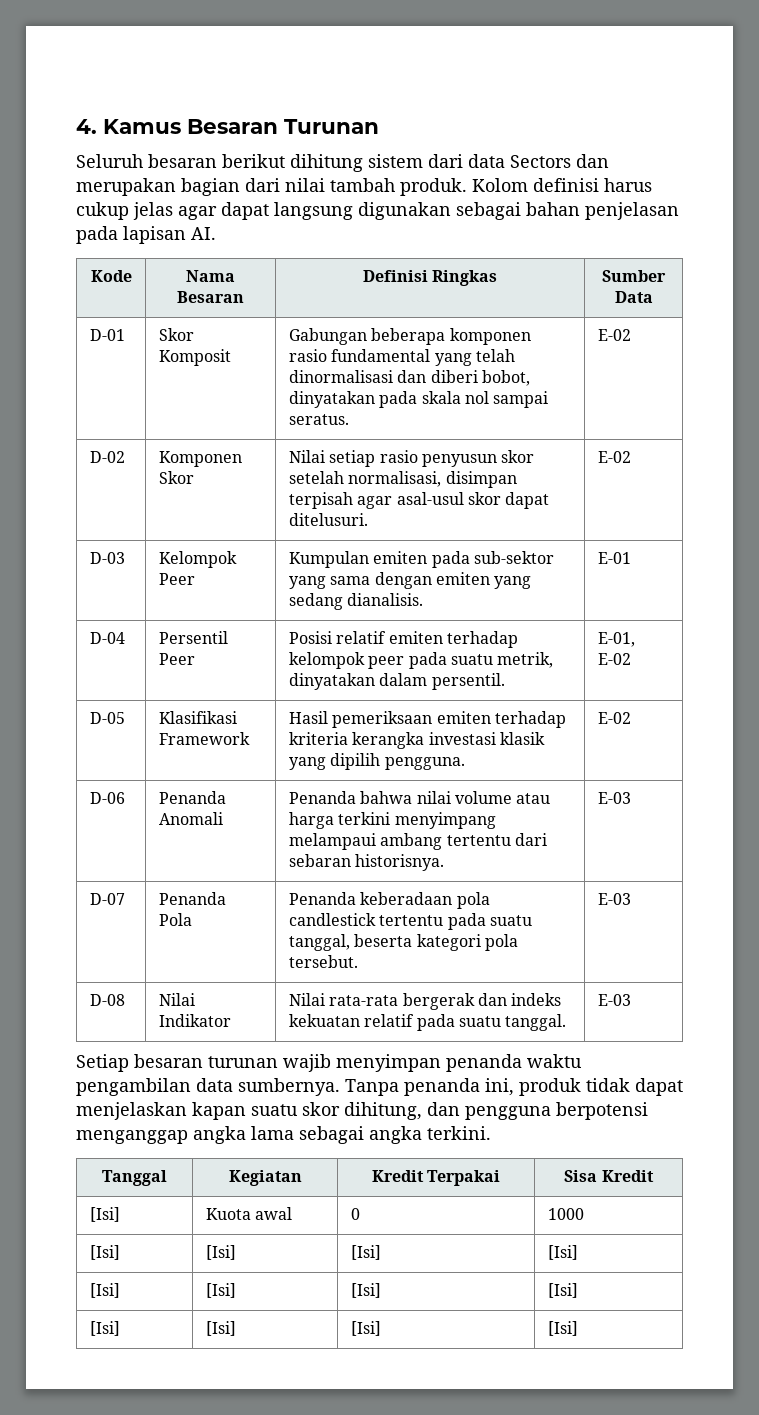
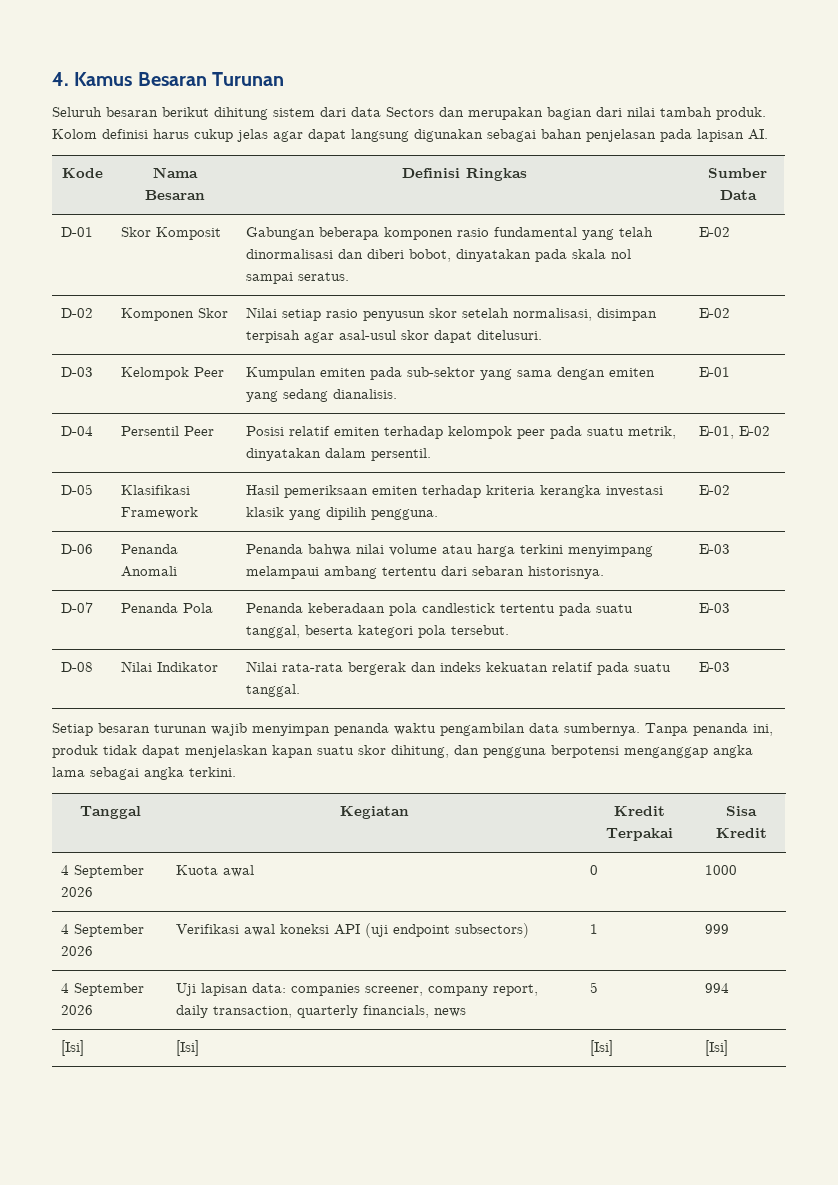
- [Isi] | Kuota awal | 0 | 1000
- [Isi] | [Isi] | [Isi] | [Isi]
- [Isi] | [Isi] | [Isi] | [Isi]
+ 4 September 2026 | Kuota awal | 0 | 1000
+ 4 September 2026 | Verifikasi awal koneksi API (uji endpoint subsectors) | 1 | 999
+ 4 September 2026 | Uji lapisan data: companies screener, company report, daily transaction, quarterly financials, news | 5 | 994

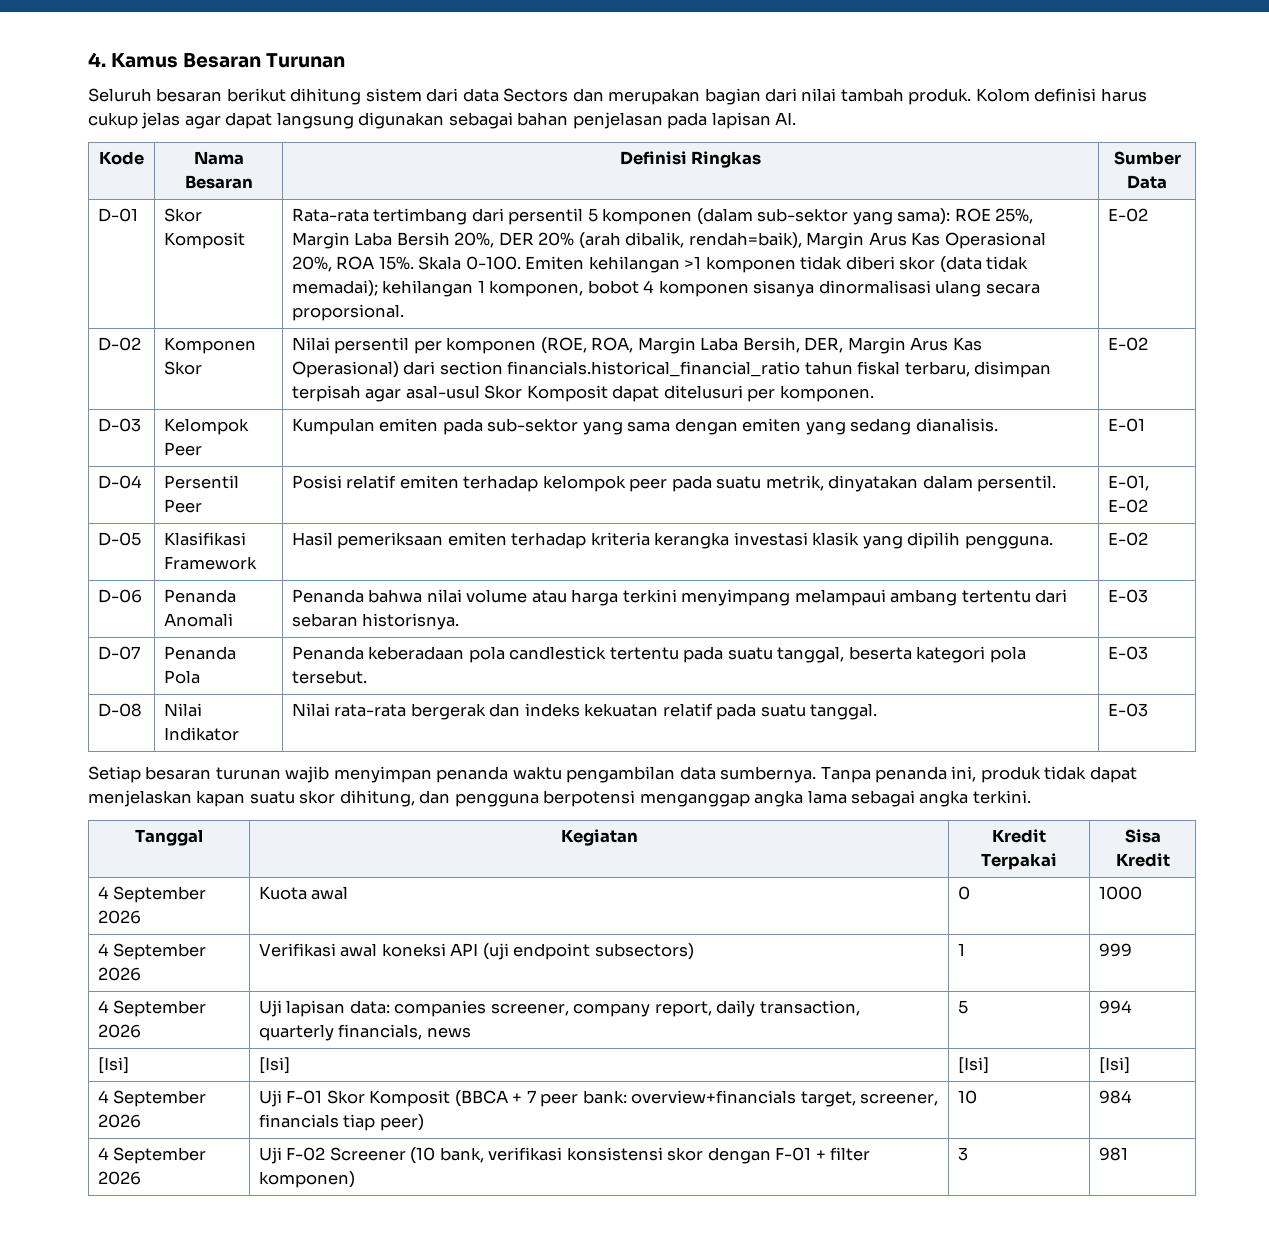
- Gabungan beberapa komponen rasio fundamental yang telah dinormalisasi dan diberi bobot, dinyatakan pada skala nol sampai seratus.
+ Rata-rata tertimbang dari persentil 5 komponen (dalam sub-sektor yang sama): ROE 25%, Margin Laba Bersih 20%, DER 20% (arah dibalik, rendah=baik), Margin Arus Kas Operasional 20%, ROA 15%. Skala 0-100. Emiten kehilangan >1 komponen tidak diberi skor (data tidak memadai); kehilangan 1 komponen, bobot 4 komponen sisanya dinormalisasi ulang secara proporsional.
- D-02 | Komponen Skor | Nilai setiap rasio penyusun skor setelah normalisasi, disimpan terpisah agar asal-usul skor dapat ditelusuri. | E-02
+ D-02 | Komponen Skor | Nilai persentil per komponen (ROE, ROA, Margin Laba Bersih, DER, Margin Arus Kas Operasional) dari section financials.historical_financial_ratio tahun fiskal terbaru, disimpan terpisah agar asal-usul Skor Komposit dapat ditelusuri per komponen. | E-02
+ 4 September 2026 | Uji F-01 Skor Komposit (BBCA + 7 peer bank: overview+financials target, screener, financials tiap peer) | 10 | 984
+ 4 September 2026 | Uji F-02 Screener (10 bank, verifikasi konsistensi skor dengan F-01 + filter komponen) | 3 | 981

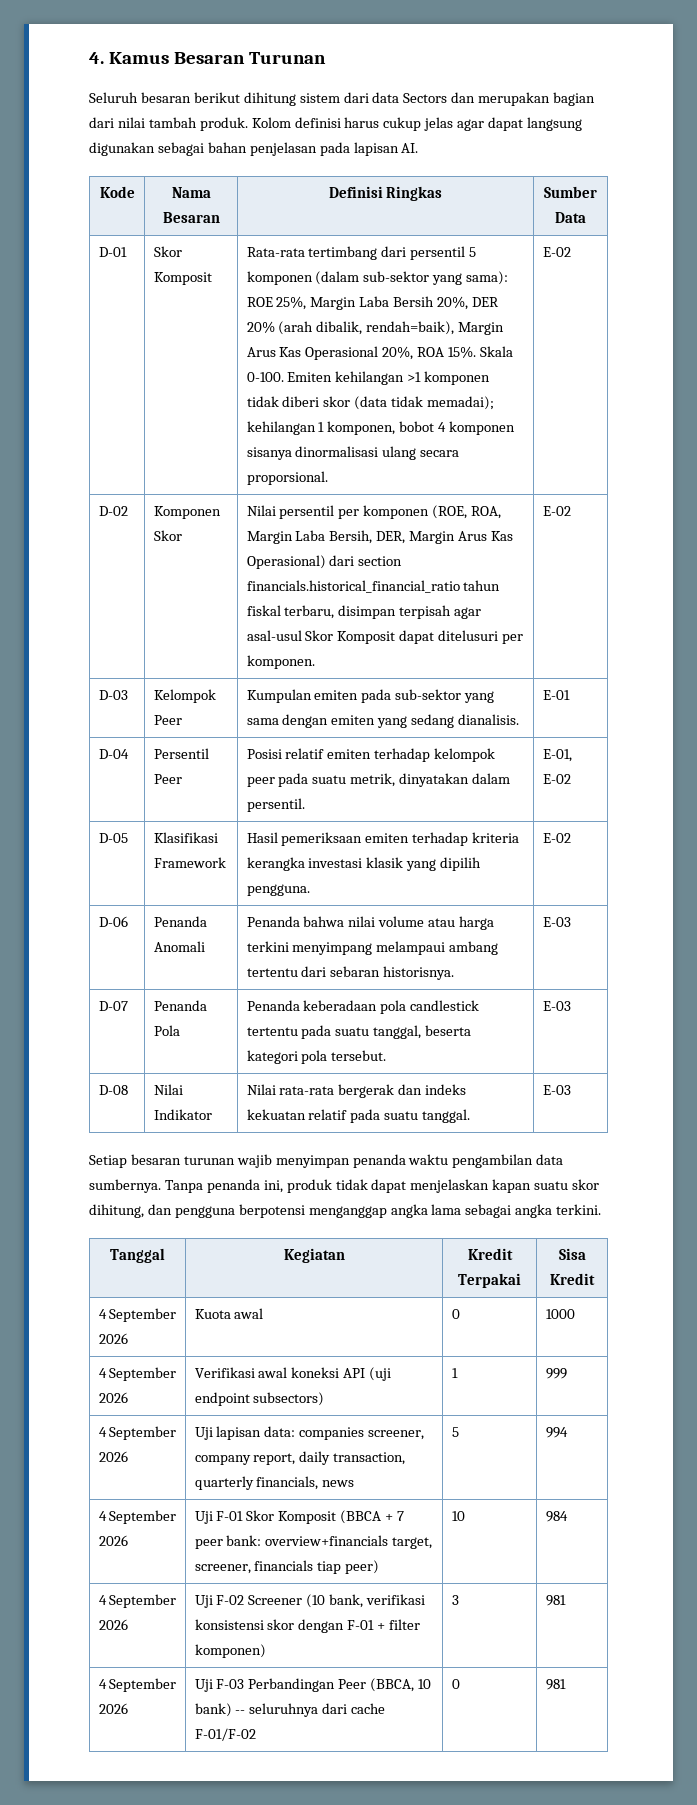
- [Isi] | [Isi] | [Isi] | [Isi]
+ 4 September 2026 | Uji F-03 Perbandingan Peer (BBCA, 10 bank) -- seluruhnya dari cache F-01/F-02 | 0 | 981

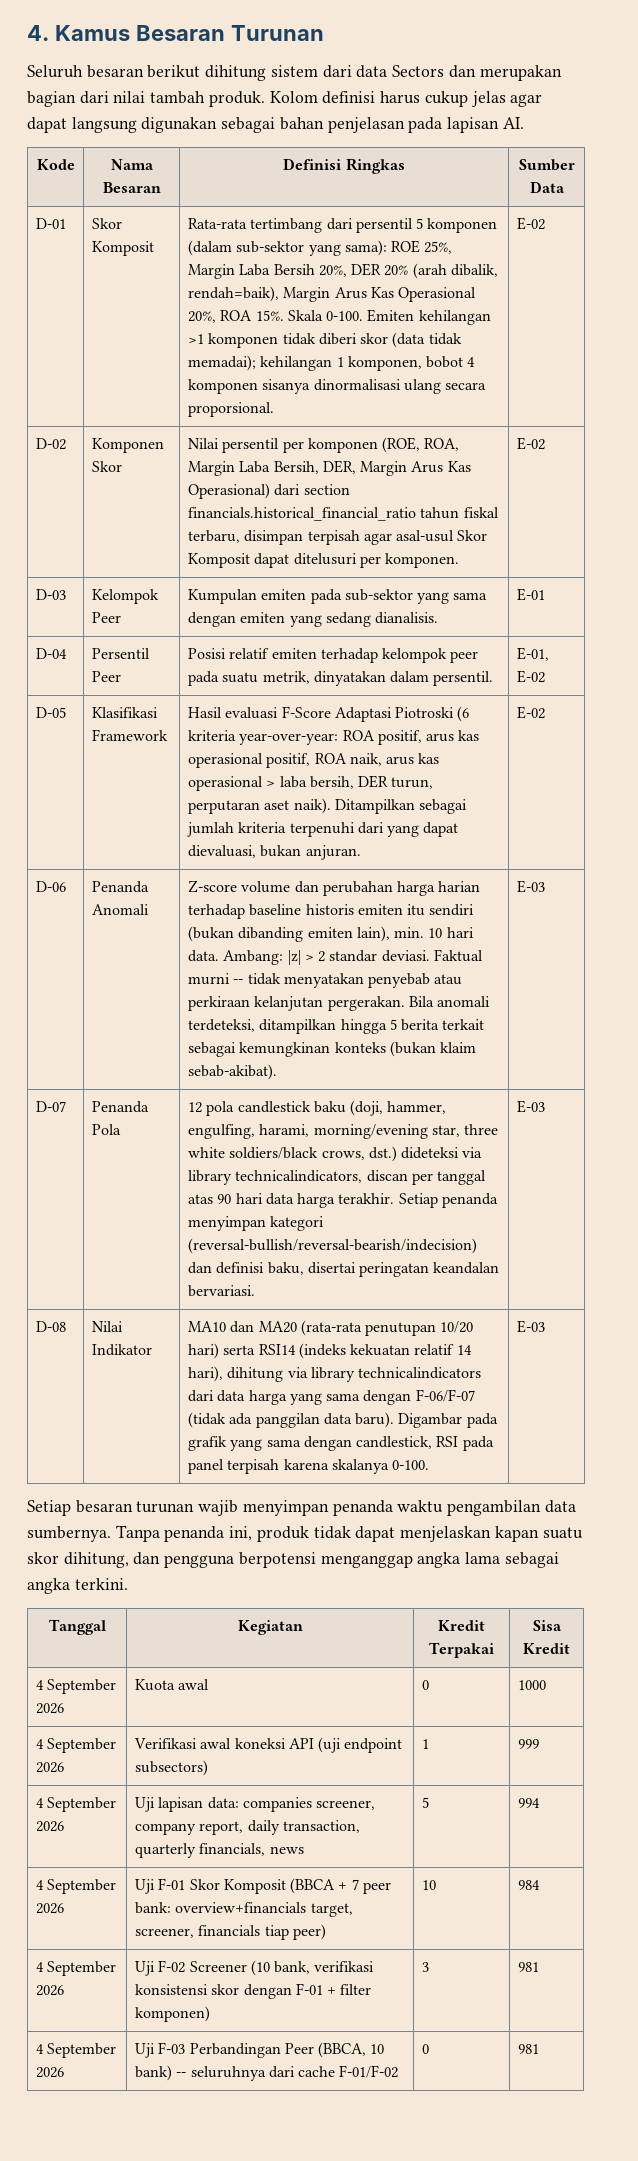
- Hasil pemeriksaan emiten terhadap kriteria kerangka investasi klasik yang dipilih pengguna. | E-02
- D-06 | Penanda Anomali | Penanda bahwa nilai volume atau harga terkini menyimpang melampaui ambang tertentu dari sebaran historisnya. | E-03
- D-07 | Penanda Pola | Penanda keberadaan pola candlestick tertentu pada suatu tanggal, beserta kategori pola tersebut. | E-03
- D-08 | Nilai Indikator | Nilai rata-rata bergerak dan indeks kekuatan relatif pada suatu tanggal. | E-03
+ Hasil evaluasi F-Score Adaptasi Piotroski (6 kriteria year-over-year: ROA positif, arus kas operasional positif, ROA naik, arus kas operasional > laba bersih, DER turun, perputaran aset naik). Ditampilkan sebagai jumlah kriteria terpenuhi dari yang dapat dievaluasi, bukan anjuran. | E-02
+ D-06 | Penanda Anomali | Z-score volume dan perubahan harga harian terhadap baseline historis emiten itu sendiri (bukan dibanding emiten lain), min. 10 hari data. Ambang: |z| > 2 standar deviasi. Faktual murni -- tidak menyatakan penyebab atau perkiraan kelanjutan pergerakan. Bila anomali terdeteksi, ditampilkan hingga 5 berita terkait sebagai kemungkinan konteks (bukan klaim sebab-akibat). | E-03
+ D-07 | Penanda Pola | 12 pola candlestick baku (doji, hammer, engulfing, harami, morning/evening star, three white soldiers/black crows, dst.) dideteksi via library technicalindicators, discan per tanggal atas 90 hari data harga terakhir. Setiap penanda menyimpan kategori (reversal-bullish/reversal-bearish/indecision) dan definisi baku, disertai peringatan keandalan bervariasi. | E-03
+ D-08 | Nilai Indikator | MA10 dan MA20 (rata-rata penutupan 10/20 hari) serta RSI14 (indeks kekuatan relatif 14 hari), dihitung via library technicalindicators dari data harga yang sama dengan F-06/F-07 (tidak ada panggilan data baru). Digambar pada grafik yang sama dengan candlestick, RSI pada panel terpisah karena skalanya 0-100. | E-03

